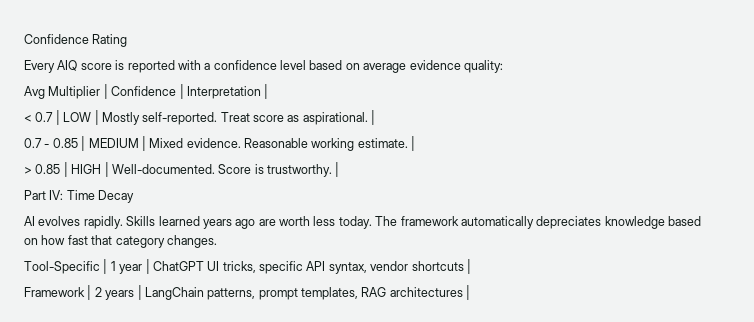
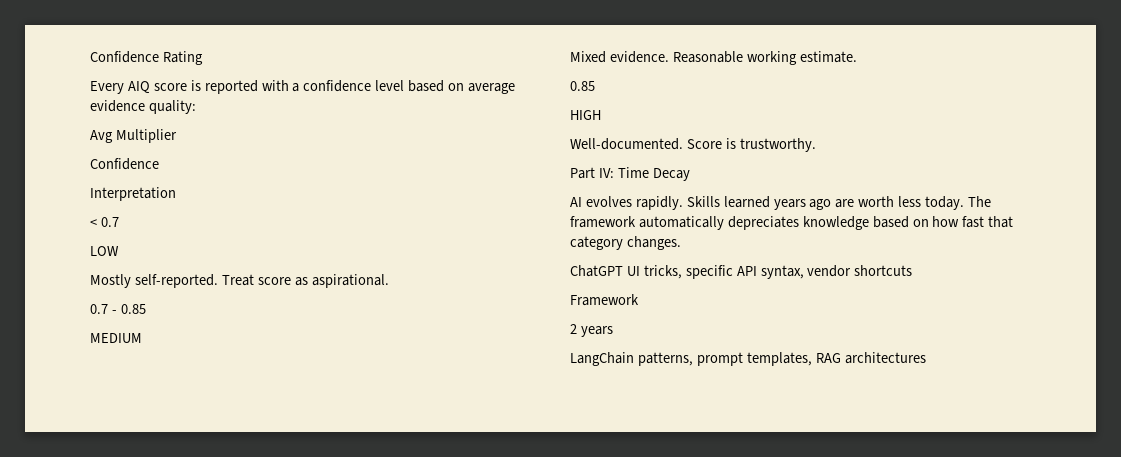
- Avg Multiplier | Confidence | Interpretation |
+ Avg Multiplier
+ Confidence
+ Interpretation
- < 0.7 | LOW | Mostly self-reported.
+ < 0.7
+ LOW
+ Mostly self-reported.
- Treat score as aspirational. |
+ Treat score as aspirational.
- 0.7 - 0.85 | MEDIUM | Mixed evidence.
+ 0.7 - 0.85
+ MEDIUM
+ Mixed evidence.
- Reasonable working estimate. |
- > 0.85 | HIGH | Well-documented.
+ Reasonable working estimate.
+ 0.85
+ HIGH
+ Well-documented.
- Score is trustworthy. |
+ Score is trustworthy.
- Tool-Specific | 1 year | ChatGPT UI tricks, specific API syntax, vendor shortcuts |
+ ChatGPT UI tricks, specific API syntax, vendor shortcuts
- Framework | 2 years | LangChain patterns, prompt templates, RAG architectures |
+ Framework
+ 2 years
+ LangChain patterns, prompt templates, RAG architectures

